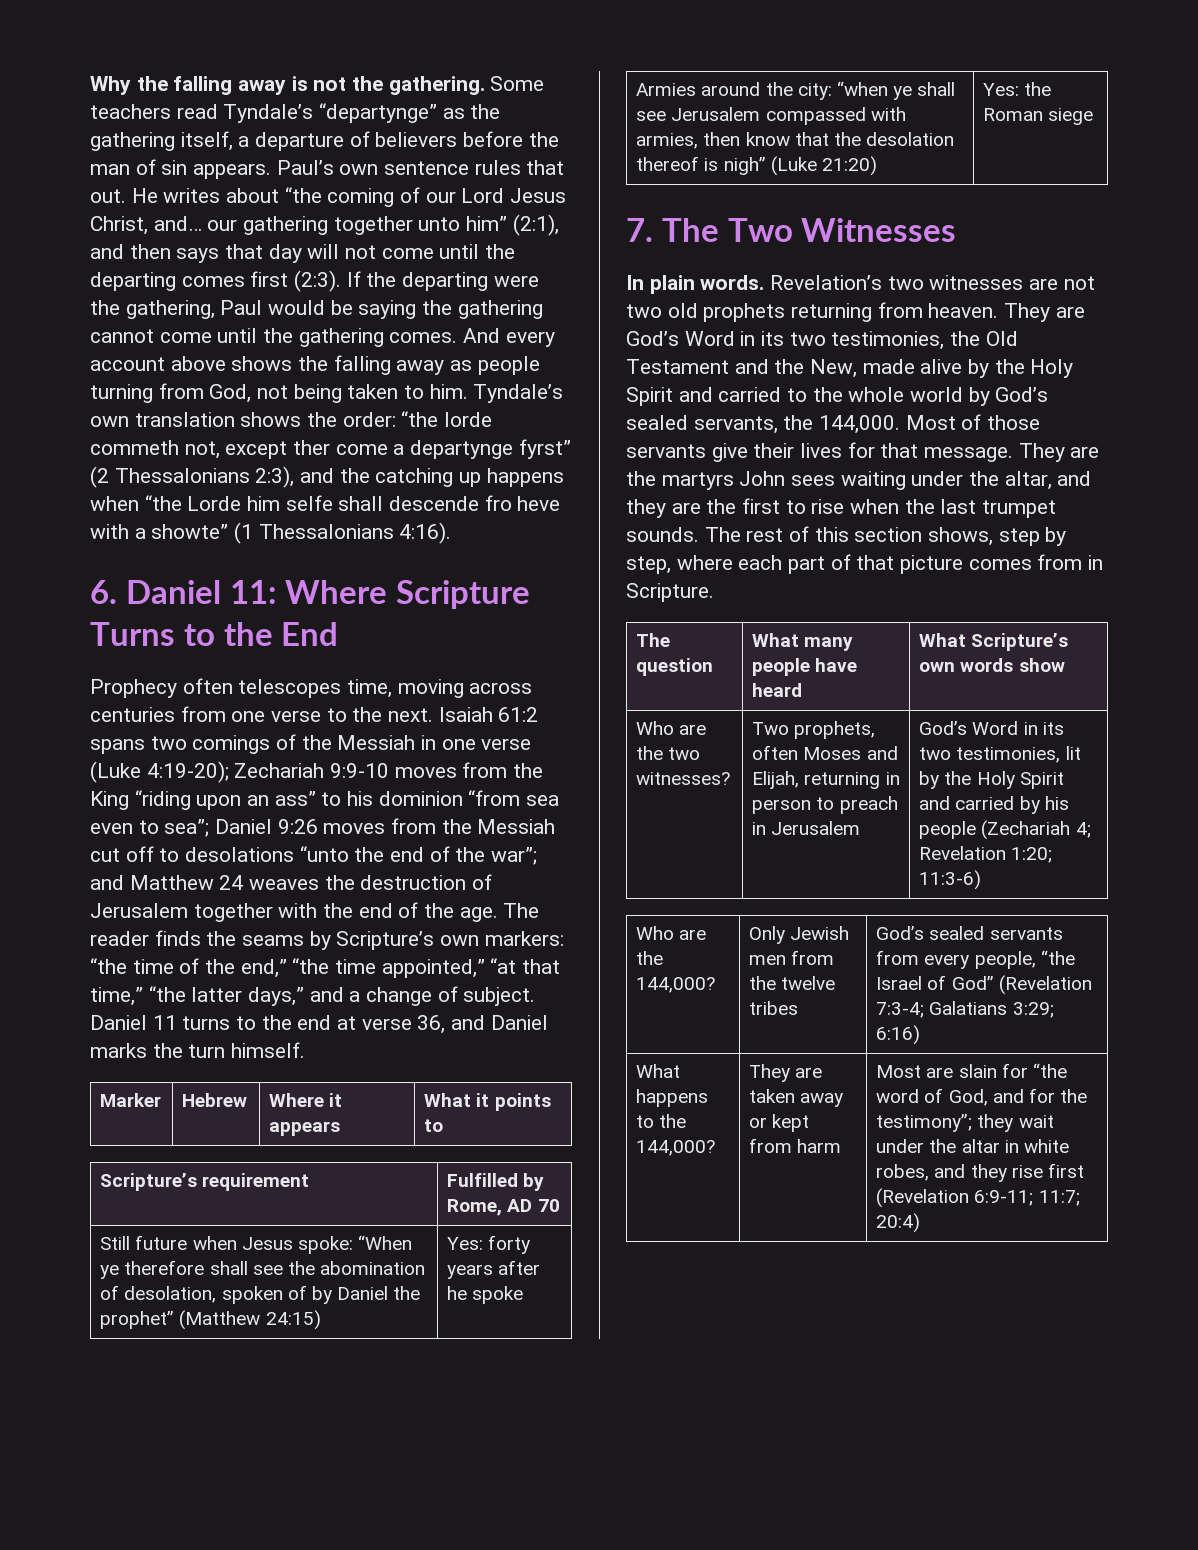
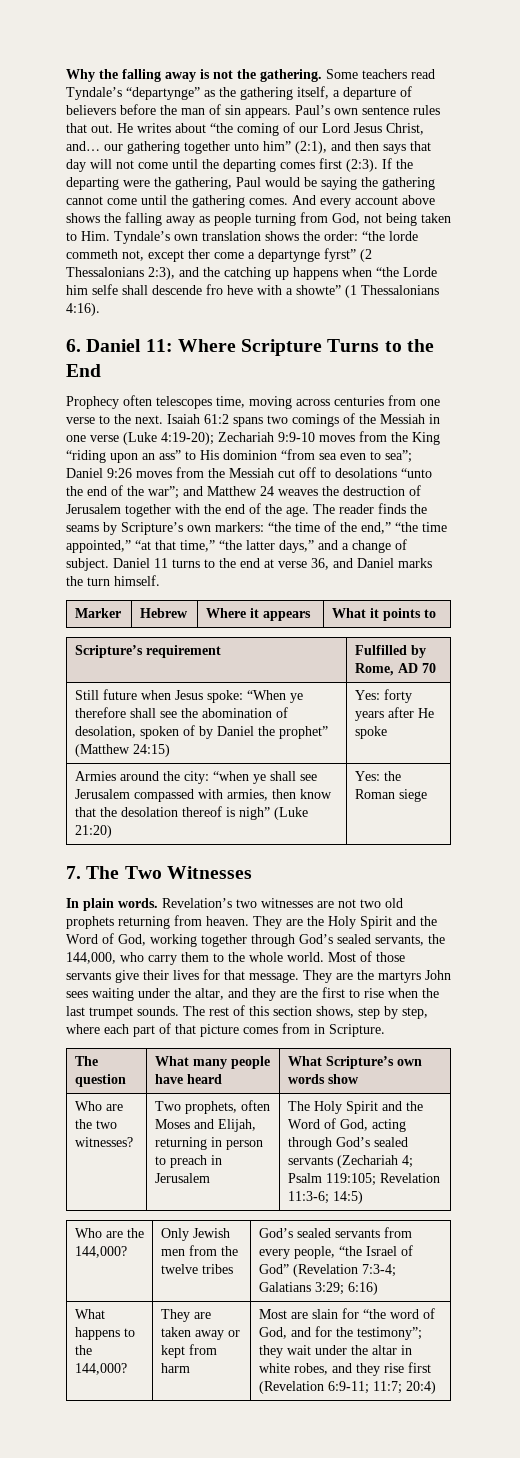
- And every account above shows the falling away as people turning from God, not being taken to him. Tyndale’s own translation shows the order: “the lorde commeth not, except ther come a departynge fyrst” (2 Thessalonians 2:3), and the catching up happens when “the Lorde him selfe shall descende fro heve with a showte” (1 Thessalonians 4:16).
+ And every account above shows the falling away as people turning from God, not being taken to Him. Tyndale’s own translation shows the order: “the lorde commeth not, except ther come a departynge fyrst” (2 Thessalonians 2:3), and the catching up happens when “the Lorde him selfe shall descende fro heve with a showte” (1 Thessalonians 4:16).
- Zechariah 9:9-10 moves from the King “riding upon an ass” to his dominion “from sea even to sea”;
+ Zechariah 9:9-10 moves from the King “riding upon an ass” to His dominion “from sea even to sea”;
- Still future when Jesus spoke: “When ye therefore shall see the abomination of desolation, spoken of by Daniel the prophet” (Matthew 24:15) | Yes: forty years after he spoke
+ Still future when Jesus spoke: “When ye therefore shall see the abomination of desolation, spoken of by Daniel the prophet” (Matthew 24:15) | Yes: forty years after He spoke
- They are God’s Word in its two testimonies, the Old Testament and the New, made alive by the Holy Spirit and carried to the whole world by God’s sealed servants, the 144,000.
+ They are the Holy Spirit and the Word of God, working together through God’s sealed servants, the 144,000, who carry them to the whole world.
- Who are the two witnesses? | Two prophets, often Moses and Elijah, returning in person to preach in Jerusalem | God’s Word in its two testimonies, lit by the Holy Spirit and carried by his people (Zechariah 4; Revelation 1:20; 11:3-6)
+ Who are the two witnesses? | Two prophets, often Moses and Elijah, returning in person to preach in Jerusalem | The Holy Spirit and the Word of God, acting through God’s sealed servants (Zechariah 4; Psalm 119:105; Revelation 11:3-6; 14:5)

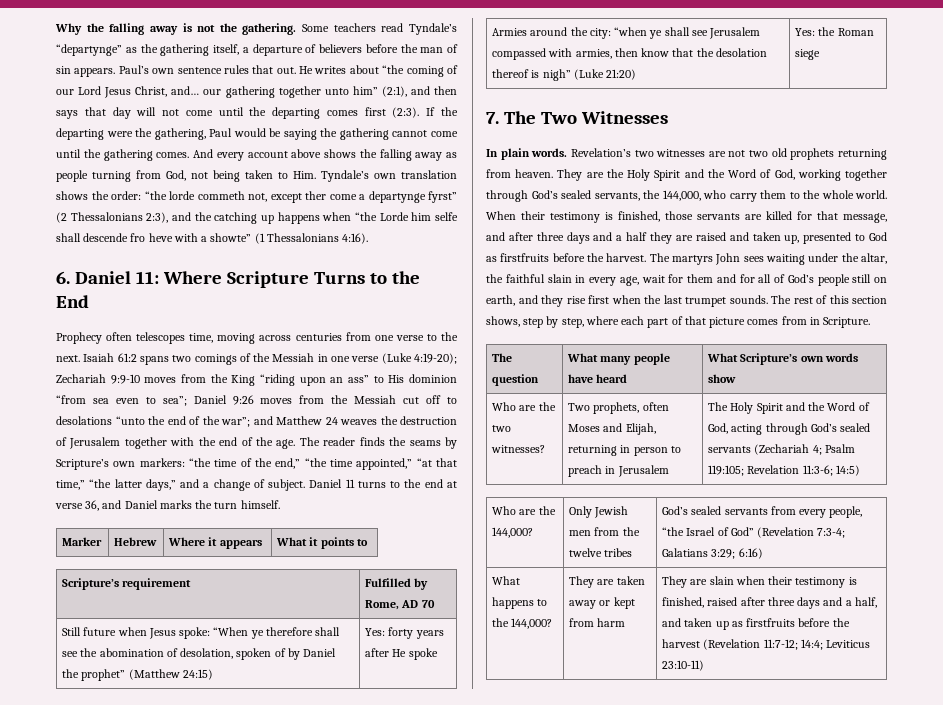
- Most of those servants give their lives for that message. They are the martyrs John sees waiting under the altar, and they are the first to rise when the last trumpet sounds.
+ When their testimony is finished, those servants are killed for that message, and after three days and a half they are raised and taken up, presented to God as firstfruits before the harvest. The martyrs John sees waiting under the altar, the faithful slain in every age, wait for them and for all of God’s people still on earth, and they rise first when the last trumpet sounds.
- Most are slain for “the word of God, and for the testimony”; they wait under the altar in white robes, and they rise first (Revelation 6:9-11; 11:7; 20:4)
+ They are slain when their testimony is finished, raised after three days and a half, and taken up as firstfruits before the harvest (Revelation 11:7-12; 14:4; Leviticus 23:10-11)

